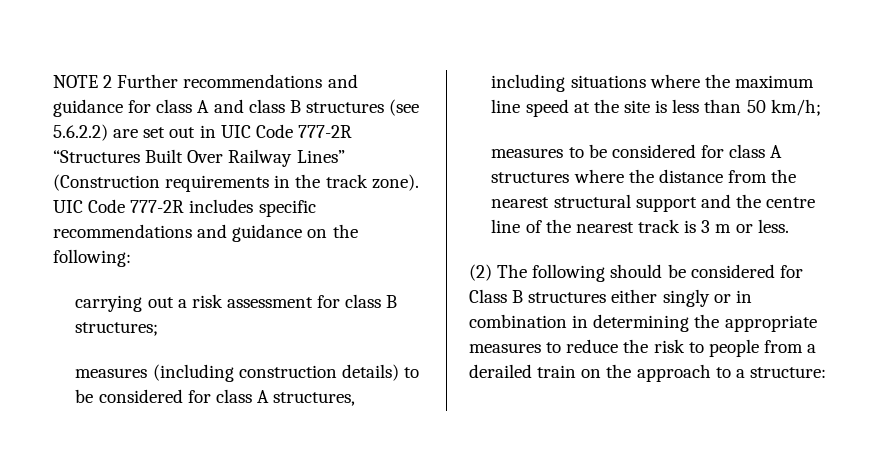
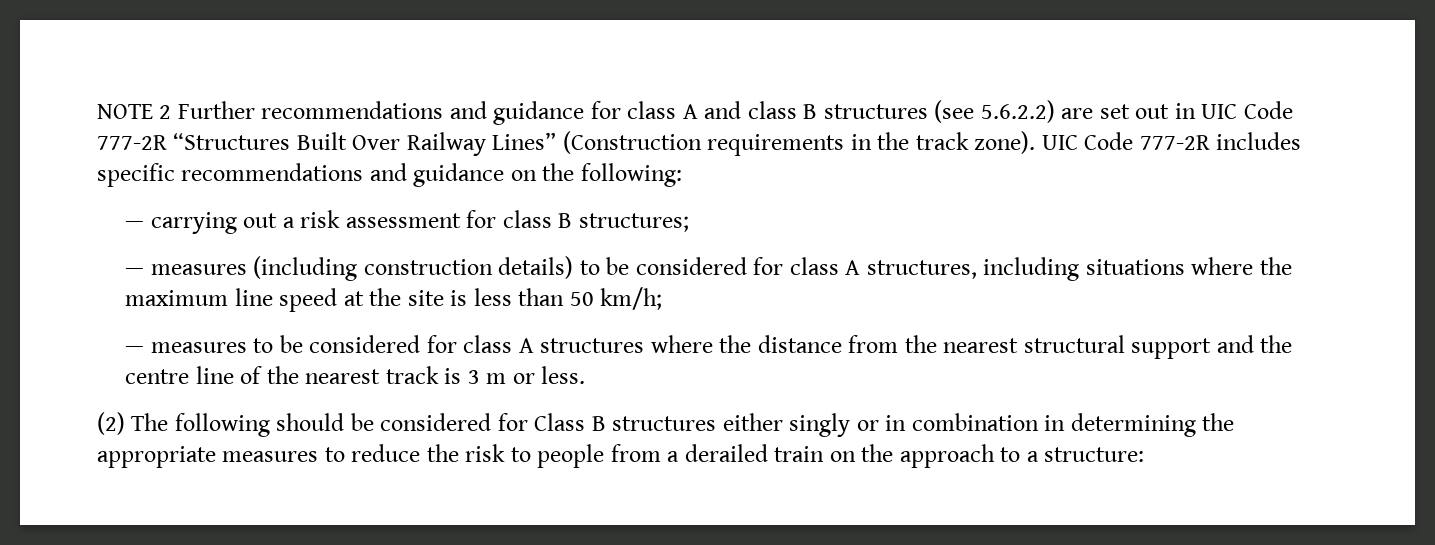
- carrying out a risk assessment for class B structures;
+ — carrying out a risk assessment for class B structures;
- measures (including construction details) to be considered for class A structures, including situations where the maximum line speed at the site is less than 50 km/h;
+ — measures (including construction details) to be considered for class A structures, including situations where the maximum line speed at the site is less than 50 km/h;
- measures to be considered for class A structures where the distance from the nearest structural support and the centre line of the nearest track is 3 m or less.
+ — measures to be considered for class A structures where the distance from the nearest structural support and the centre line of the nearest track is 3 m or less.

